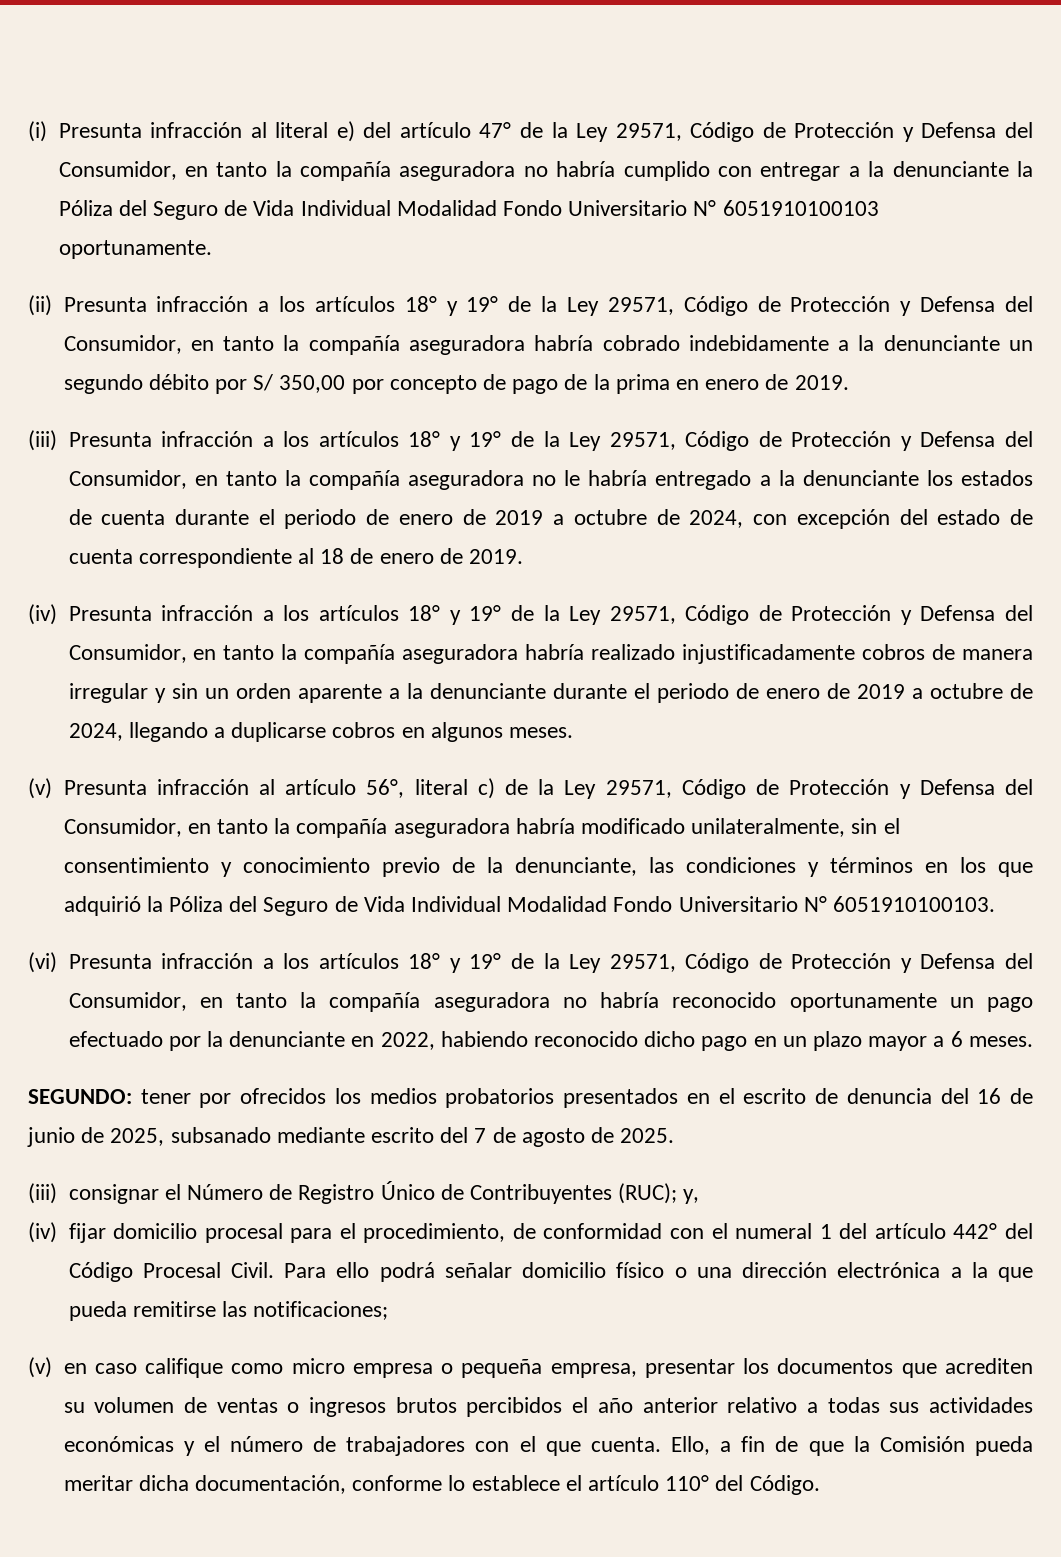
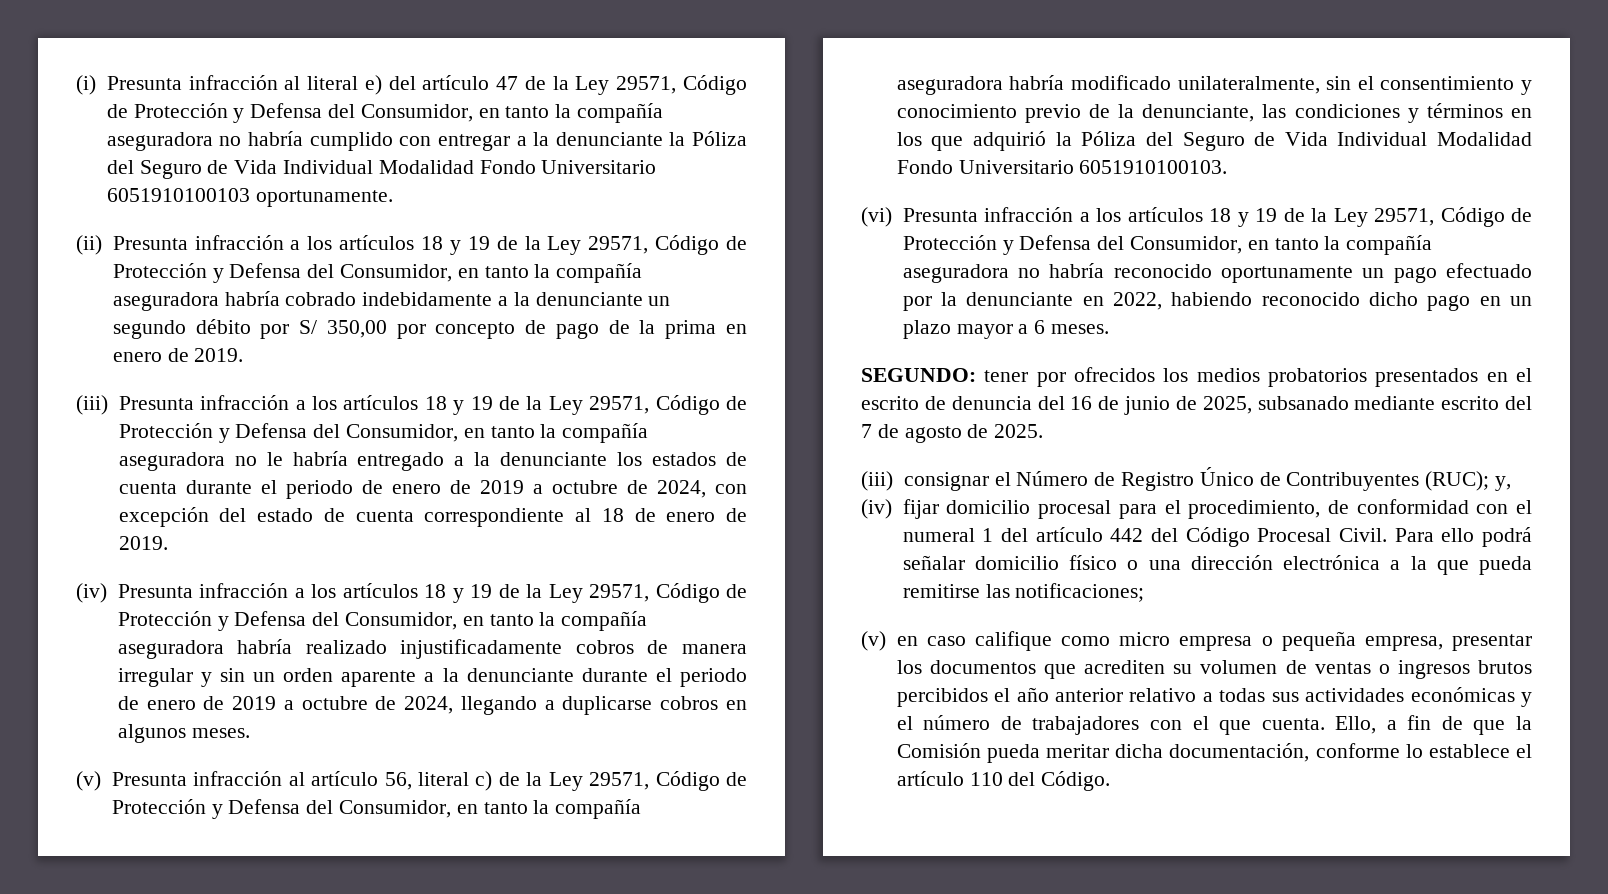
- (i) Presunta infracción al literal e) del artículo 47° de la Ley 29571, Código de Protección y Defensa del Consumidor, en tanto la compañía aseguradora no habría cumplido con entregar a la denunciante la Póliza del Seguro de Vida Individual Modalidad Fondo Universitario N° 6051910100103 oportunamente.
+ (i) Presunta infracción al literal e) del artículo 47 de la Ley 29571, Código de Protección y Defensa del Consumidor, en tanto la compañía aseguradora no habría cumplido con entregar a la denunciante la Póliza del Seguro de Vida Individual Modalidad Fondo Universitario 6051910100103 oportunamente.
- (ii) Presunta infracción a los artículos 18° y 19° de la Ley 29571, Código de Protección y Defensa del Consumidor, en tanto la compañía aseguradora habría cobrado indebidamente a la denunciante un segundo débito por S/ 350,00 por concepto de pago de la prima en enero de 2019.
+ (ii) Presunta infracción a los artículos 18 y 19 de la Ley 29571, Código de Protección y Defensa del Consumidor, en tanto la compañía aseguradora habría cobrado indebidamente a la denunciante un segundo débito por S/ 350,00 por concepto de pago de la prima en enero de 2019.
- (iii) Presunta infracción a los artículos 18° y 19° de la Ley 29571, Código de Protección y Defensa del Consumidor, en tanto la compañía aseguradora no le habría entregado a la denunciante los estados de cuenta durante el periodo de enero de 2019 a octubre de 2024, con excepción del estado de cuenta correspondiente al 18 de enero de 2019.
+ (iii) Presunta infracción a los artículos 18 y 19 de la Ley 29571, Código de Protección y Defensa del Consumidor, en tanto la compañía aseguradora no le habría entregado a la denunciante los estados de cuenta durante el periodo de enero de 2019 a octubre de 2024, con excepción del estado de cuenta correspondiente al 18 de enero de 2019.
- (iv) Presunta infracción a los artículos 18° y 19° de la Ley 29571, Código de Protección y Defensa del Consumidor, en tanto la compañía aseguradora habría realizado injustificadamente cobros de manera irregular y sin un orden aparente a la denunciante durante el periodo de enero de 2019 a octubre de 2024, llegando a duplicarse cobros en algunos meses.
+ (iv) Presunta infracción a los artículos 18 y 19 de la Ley 29571, Código de Protección y Defensa del Consumidor, en tanto la compañía aseguradora habría realizado injustificadamente cobros de manera irregular y sin un orden aparente a la denunciante durante el periodo de enero de 2019 a octubre de 2024, llegando a duplicarse cobros en algunos meses.
- (v) Presunta infracción al artículo 56°, literal c) de la Ley 29571, Código de Protección y Defensa del Consumidor, en tanto la compañía aseguradora habría modificado unilateralmente, sin el consentimiento y conocimiento previo de la denunciante, las condiciones y términos en los que adquirió la Póliza del Seguro de Vida Individual Modalidad Fondo Universitario N° 6051910100103.
+ (v) Presunta infracción al artículo 56, literal c) de la Ley 29571, Código de Protección y Defensa del Consumidor, en tanto la compañía aseguradora habría modificado unilateralmente, sin el consentimiento y conocimiento previo de la denunciante, las condiciones y términos en los que adquirió la Póliza del Seguro de Vida Individual Modalidad Fondo Universitario 6051910100103.
- (vi) Presunta infracción a los artículos 18° y 19° de la Ley 29571, Código de Protección y Defensa del Consumidor, en tanto la compañía aseguradora no habría reconocido oportunamente un pago efectuado por la denunciante en 2022, habiendo reconocido dicho pago en un plazo mayor a 6 meses.
+ (vi) Presunta infracción a los artículos 18 y 19 de la Ley 29571, Código de Protección y Defensa del Consumidor, en tanto la compañía aseguradora no habría reconocido oportunamente un pago efectuado por la denunciante en 2022, habiendo reconocido dicho pago en un plazo mayor a 6 meses.
- (iv) fijar domicilio procesal para el procedimiento, de conformidad con el numeral 1 del artículo 442° del Código Procesal Civil.
+ (iv) fijar domicilio procesal para el procedimiento, de conformidad con el numeral 1 del artículo 442 del Código Procesal Civil.
- Ello, a fin de que la Comisión pueda meritar dicha documentación, conforme lo establece el artículo 110° del Código.
+ Ello, a fin de que la Comisión pueda meritar dicha documentación, conforme lo establece el artículo 110 del Código.

